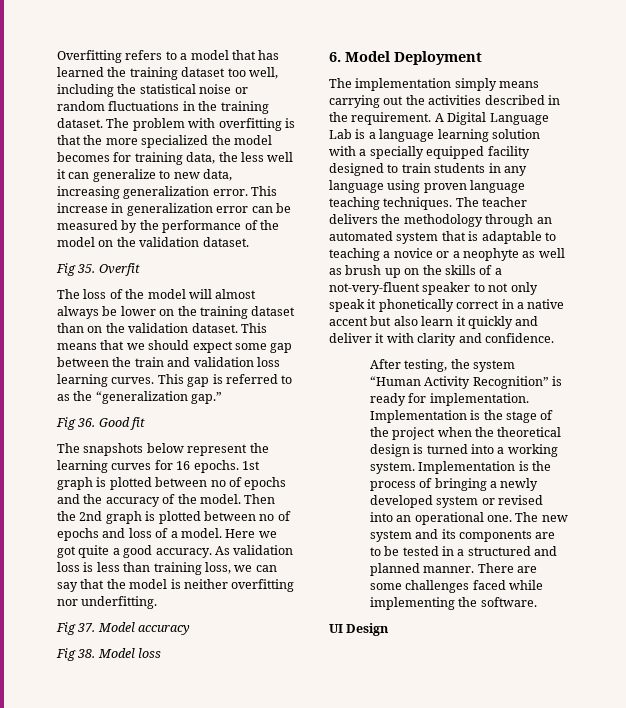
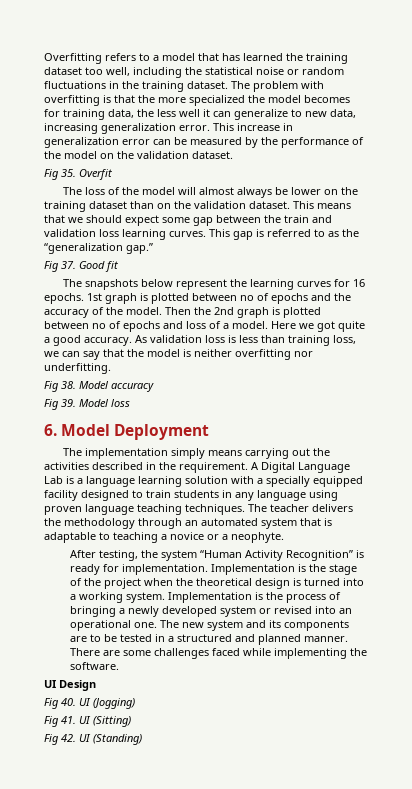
- Fig 36. Good fit
+ Fig 37. Good fit
- Fig 37. Model accuracy
+ Fig 38. Model accuracy
- Fig 38. Model loss
+ Fig 39. Model loss
- The teacher delivers the methodology through an automated system that is adaptable to teaching a novice or a neophyte as well as brush up on the skills of a not-very-fluent speaker to not only speak it phonetically correct in a native accent but also learn it quickly and deliver it with clarity and confidence.
+ The teacher delivers the methodology through an automated system that is adaptable to teaching a novice or a neophyte.
+ Fig 40. UI (Jogging)
+ Fig 41. UI (Sitting)
+ Fig 42. UI (Standing)

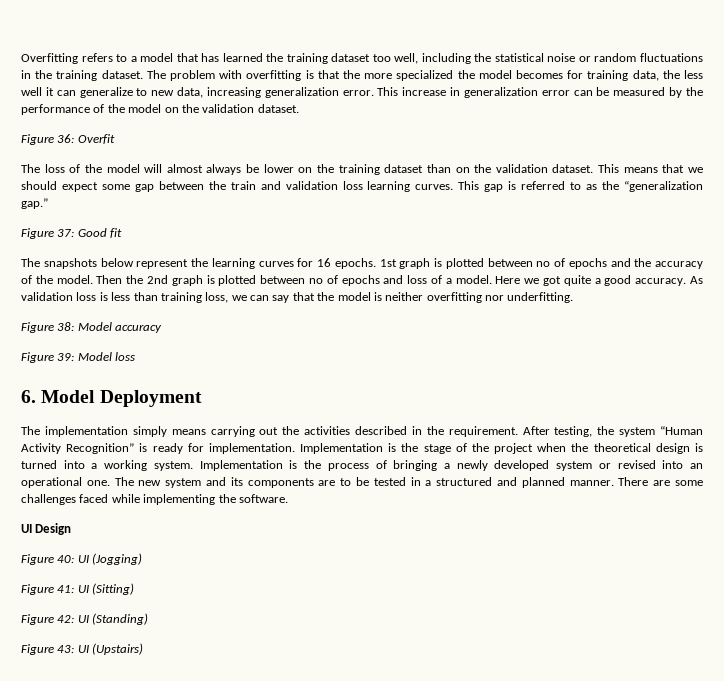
- Fig 35. Overfit
+ Figure 36: Overfit
- Fig 37. Good fit
+ Figure 37: Good fit
- Fig 38. Model accuracy
+ Figure 38: Model accuracy
- Fig 39. Model loss
+ Figure 39: Model loss
- The implementation simply means carrying out the activities described in the requirement. A Digital Language Lab is a language learning solution with a specially equipped facility designed to train students in any language using proven language teaching techniques. The teacher delivers the methodology through an automated system that is adaptable to teaching a novice or a neophyte.
- After testing, the system “Human Activity Recognition” is ready for implementation.
+ The implementation simply means carrying out the activities described in the requirement. After testing, the system “Human Activity Recognition” is ready for implementation.
- Fig 40. UI (Jogging)
+ Figure 40: UI (Jogging)
- Fig 41. UI (Sitting)
+ Figure 41: UI (Sitting)
- Fig 42. UI (Standing)
+ Figure 42: UI (Standing)
+ Figure 43: UI (Upstairs)

